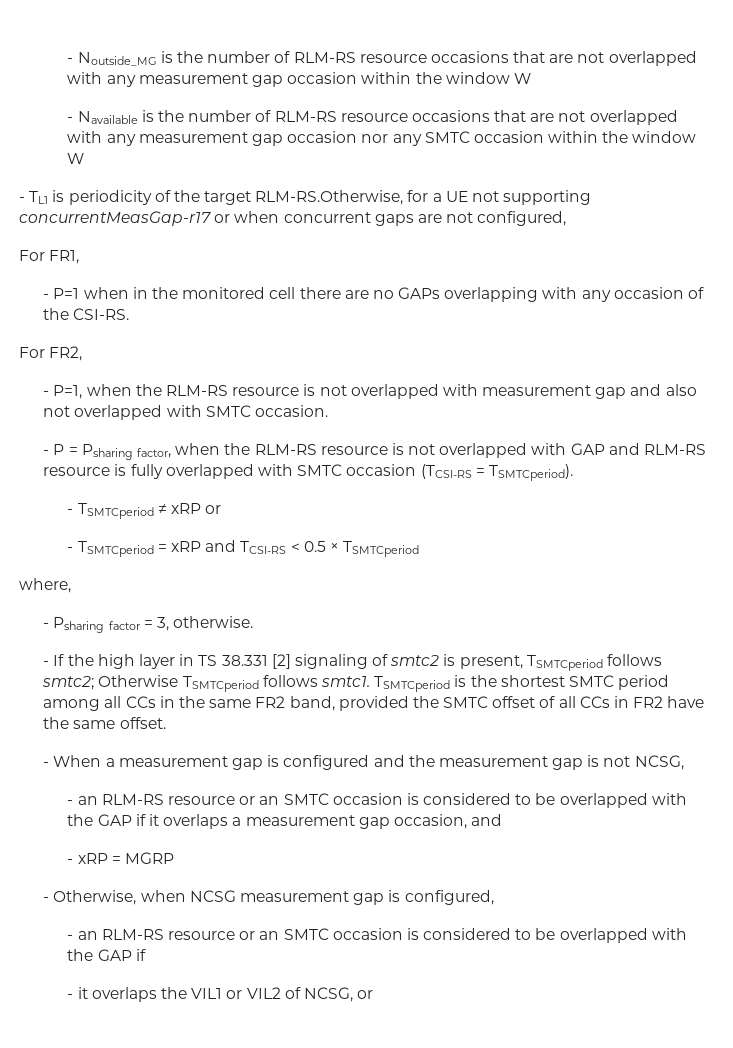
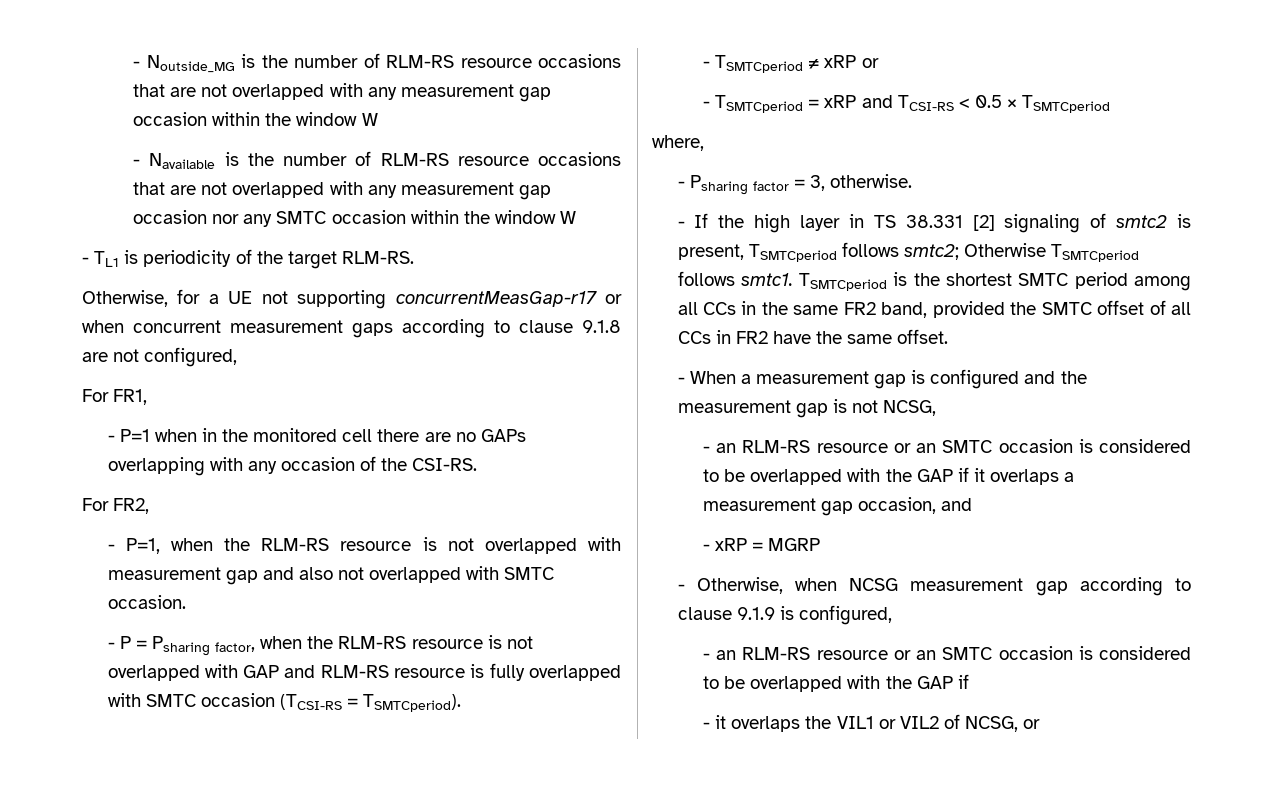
- - TL1 is periodicity of the target RLM-RS.Otherwise, for a UE not supporting concurrentMeasGap-r17 or when concurrent gaps are not configured,
+ - TL1 is periodicity of the target RLM-RS.
+ Otherwise, for a UE not supporting concurrentMeasGap-r17 or when concurrent measurement gaps according to clause 9.1.8 are not configured,
- - Otherwise, when NCSG measurement gap is configured,
+ - Otherwise, when NCSG measurement gap according to clause 9.1.9 is configured,

